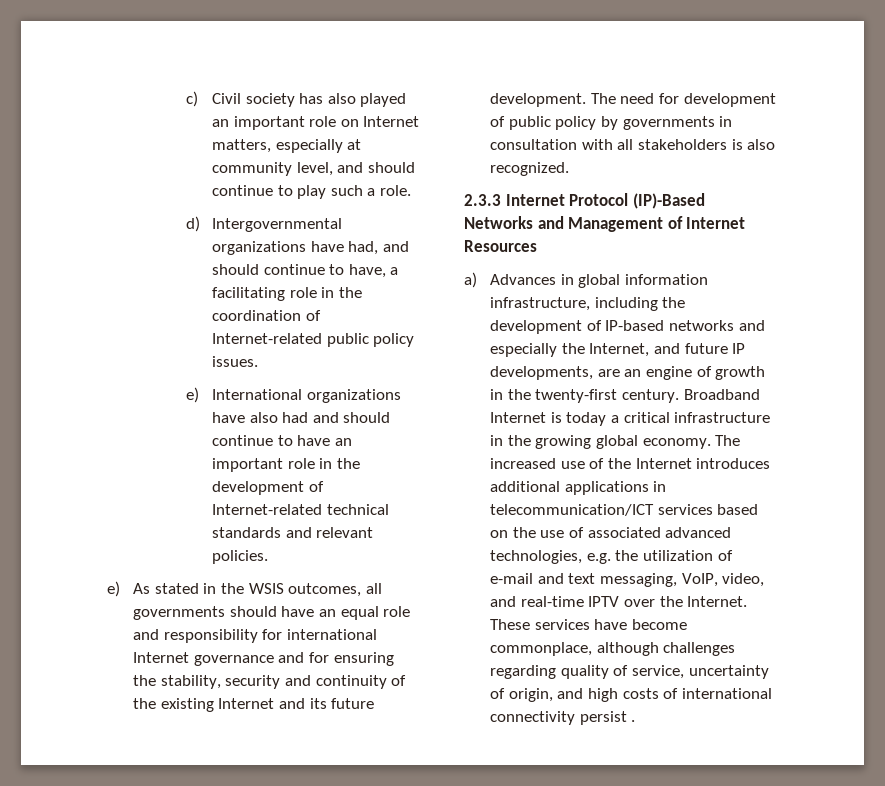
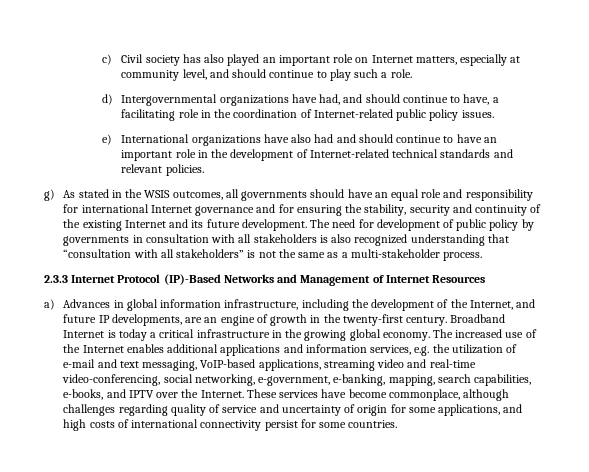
- e) As stated in the WSIS outcomes, all governments should have an equal role and responsibility for international Internet governance and for ensuring the stability, security and continuity of the existing Internet and its future development.
+ g) As stated in the WSIS outcomes, all governments should have an equal role and responsibility for international Internet governance and for ensuring the stability, security and continuity of the existing Internet and its future development.
- The need for development of public policy by governments in consultation with all stakeholders is also recognized.
+ The need for development of public policy by governments in consultation with all stakeholders is also recognized understanding that “consultation with all stakeholders” is not the same as a multi-stakeholder process.
- a) Advances in global information infrastructure, including the development of IP-based networks and especially the Internet, and future IP developments, are an engine of growth in the twenty-first century.
+ a) Advances in global information infrastructure, including the development of the Internet, and future IP developments, are an engine of growth in the twenty-first century.
- The increased use of the Internet introduces additional applications in telecommunication/ICT services based on the use of associated advanced technologies, e.g. the utilization of e-mail and text messaging, VoIP, video, and real-time IPTV over the Internet.
+ The increased use of the Internet enables additional applications and information services, e.g. the utilization of e-mail and text messaging, VoIP-based applications, streaming video and real-time video-conferencing, social networking, e-government, e-banking, mapping, search capabilities, e-books, and IPTV over the Internet.
- These services have become commonplace, although challenges regarding quality of service, uncertainty of origin, and high costs of international connectivity persist .
+ These services have become commonplace, although challenges regarding quality of service and uncertainty of origin for some applications, and high costs of international connectivity persist for some countries.

